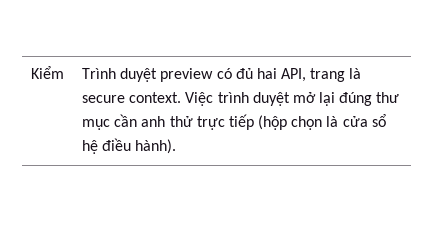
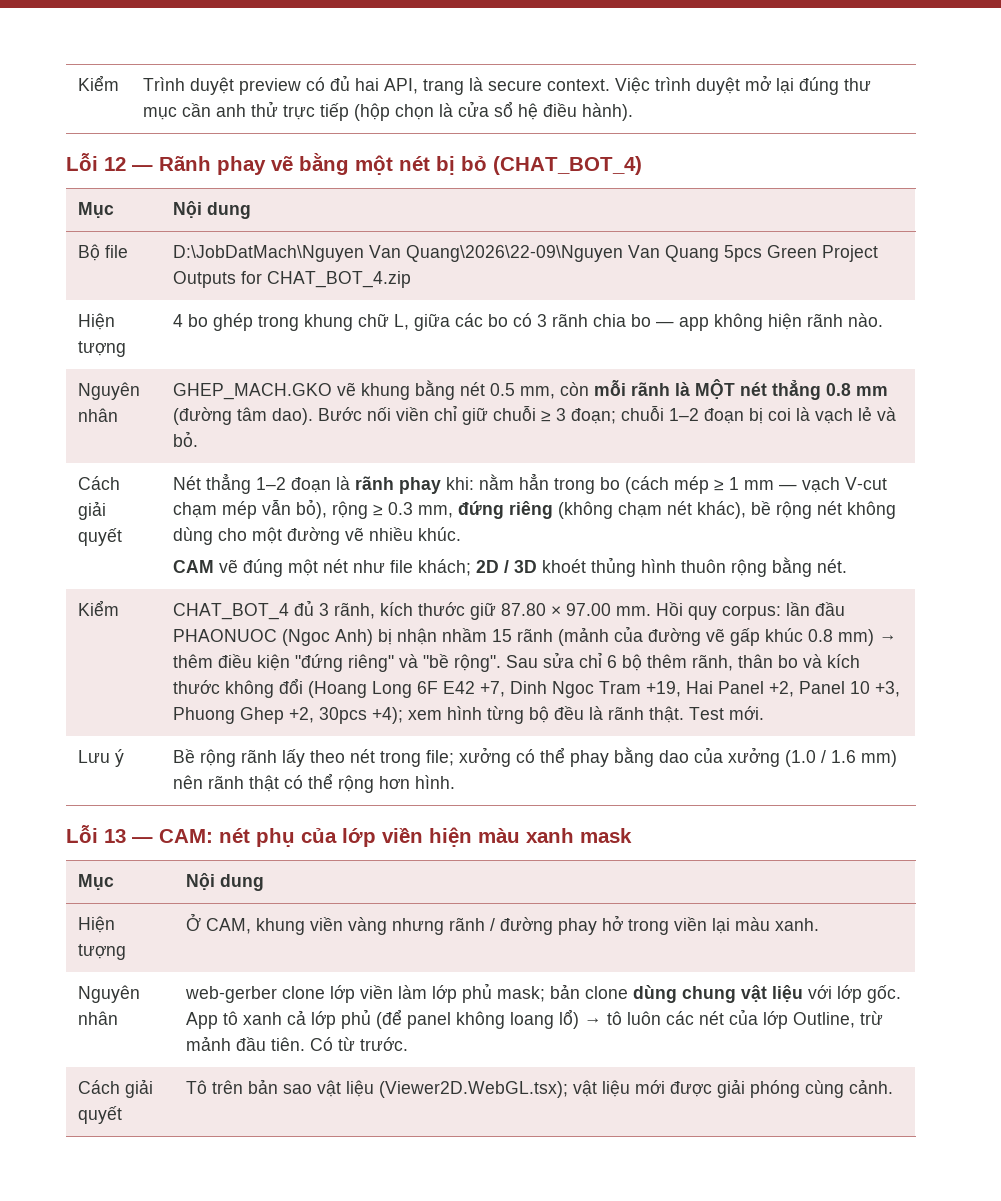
+ Lỗi 12 — Rãnh phay vẽ bằng một nét bị bỏ (CHAT_BOT_4)
+ Mục | Nội dung
+ Bộ file | D:\JobDatMach\Nguyen Van Quang\2026\22-09\Nguyen Van Quang 5pcs Green Project Outputs for CHAT_BOT_4.zip
+ Hiện tượng | 4 bo ghép trong khung chữ L, giữa các bo có 3 rãnh chia bo — app không hiện rãnh nào.
+ Nguyên nhân | GHEP_MACH.GKO vẽ khung bằng nét 0.5 mm, còn mỗi rãnh là MỘT nét thẳng 0.8 mm (đường tâm dao). Bước nối viền chỉ giữ chuỗi ≥ 3 đoạn; chuỗi 1–2 đoạn bị coi là vạch lẻ và bỏ.
+ Cách giải quyết | Nét thẳng 1–2 đoạn là rãnh phay khi: nằm hẳn trong bo (cách mép ≥ 1 mm — vạch V-cut chạm mép vẫn bỏ), rộng ≥ 0.3 mm, đứng riêng (không chạm nét khác), bề rộng nét không dùng cho một đường vẽ nhiều khúc.
+ CAM vẽ đúng một nét như file khách; 2D / 3D khoét thủng hình thuôn rộng bằng nét.
+ Kiểm | CHAT_BOT_4 đủ 3 rãnh, kích thước giữ 87.80 × 97.00 mm. Hồi quy corpus: lần đầu PHAONUOC (Ngoc Anh) bị nhận nhầm 15 rãnh (mảnh của đường vẽ gấp khúc 0.8 mm) → thêm điều kiện "đứng riêng" và "bề rộng". Sau sửa chỉ 6 bộ thêm rãnh, thân bo và kích thước không đổi (Hoang Long 6F E42 +7, Dinh Ngoc Tram +19, Hai Panel +2, Panel 10 +3, Phuong Ghep +2, 30pcs +4); xem hình từng bộ đều là rãnh thật. Test mới.
+ Lưu ý | Bề rộng rãnh lấy theo nét trong file; xưởng có thể phay bằng dao của xưởng (1.0 / 1.6 mm) nên rãnh thật có thể rộng hơn hình.
+ Lỗi 13 — CAM: nét phụ của lớp viền hiện màu xanh mask
+ Mục | Nội dung
+ Hiện tượng | Ở CAM, khung viền vàng nhưng rãnh / đường phay hở trong viền lại màu xanh.
+ Nguyên nhân | web-gerber clone lớp viền làm lớp phủ mask; bản clone dùng chung vật liệu với lớp gốc. App tô xanh cả lớp phủ (để panel không loang lổ) → tô luôn các nét của lớp Outline, trừ mảnh đầu tiên. Có từ trước.
+ Cách giải quyết | Tô trên bản sao vật liệu (Viewer2D.WebGL.tsx); vật liệu mới được giải phóng cùng cảnh.

